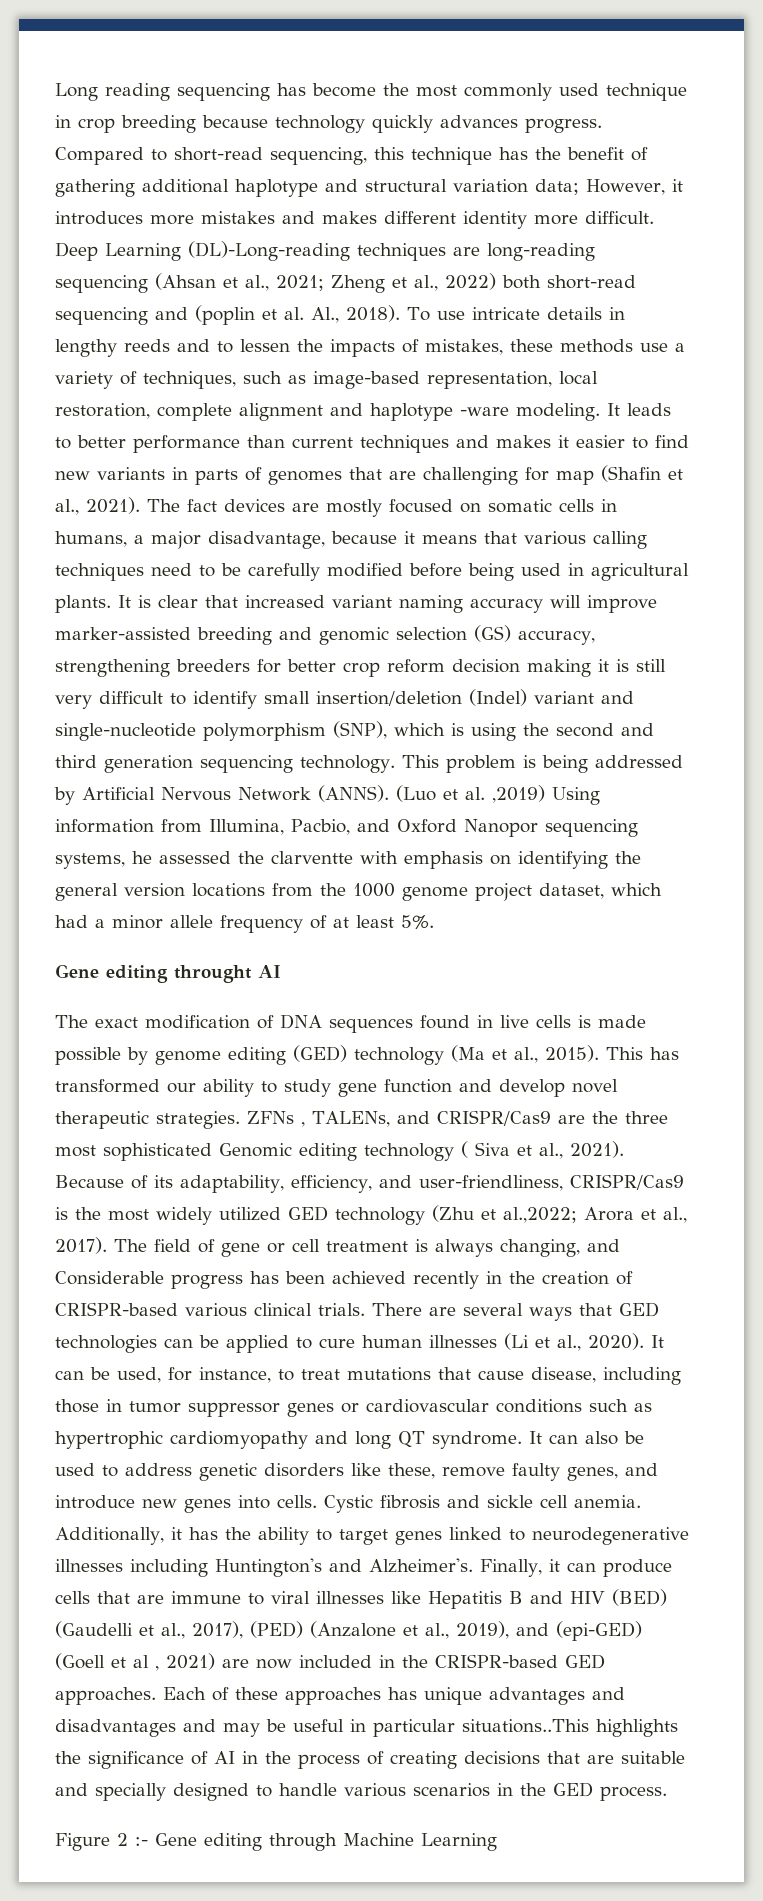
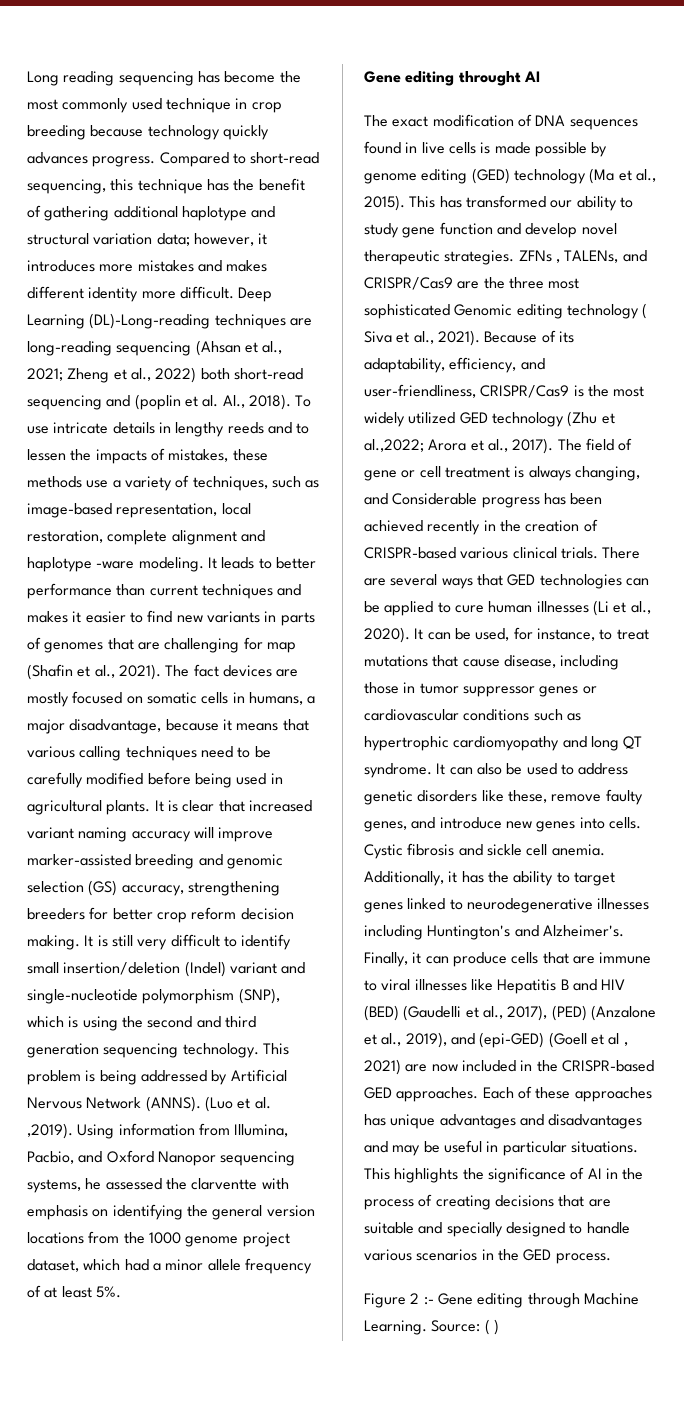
- Compared to short-read sequencing, this technique has the benefit of gathering additional haplotype and structural variation data; However, it introduces more mistakes and makes different identity more difficult.
+ Compared to short-read sequencing, this technique has the benefit of gathering additional haplotype and structural variation data; however, it introduces more mistakes and makes different identity more difficult.
- It is clear that increased variant naming accuracy will improve marker-assisted breeding and genomic selection (GS) accuracy, strengthening breeders for better crop reform decision making it is still very difficult to identify small insertion/deletion (Indel) variant and single-nucleotide polymorphism (SNP), which is using the second and third generation sequencing technology.
+ It is clear that increased variant naming accuracy will improve marker-assisted breeding and genomic selection (GS) accuracy, strengthening breeders for better crop reform decision making. It is still very difficult to identify small insertion/deletion (Indel) variant and single-nucleotide polymorphism (SNP), which is using the second and third generation sequencing technology.
- (Luo et al. ,2019) Using information from Illumina, Pacbio, and Oxford Nanopor sequencing systems, he assessed the clarventte with emphasis on identifying the general version locations from the 1000 genome project dataset, which had a minor allele frequency of at least 5%.
+ (Luo et al. ,2019). Using information from Illumina, Pacbio, and Oxford Nanopor sequencing systems, he assessed the clarventte with emphasis on identifying the general version locations from the 1000 genome project dataset, which had a minor allele frequency of at least 5%.
- Each of these approaches has unique advantages and disadvantages and may be useful in particular situations..This highlights the significance of AI in the process of creating decisions that are suitable and specially designed to handle various scenarios in the GED process.
+ Each of these approaches has unique advantages and disadvantages and may be useful in particular situations. This highlights the significance of AI in the process of creating decisions that are suitable and specially designed to handle various scenarios in the GED process.
- Figure 2 :- Gene editing through Machine Learning
+ Figure 2 :- Gene editing through Machine Learning. Source: ( )

